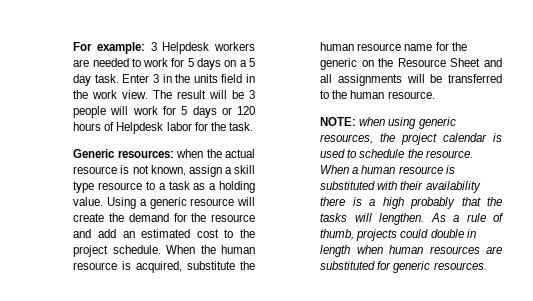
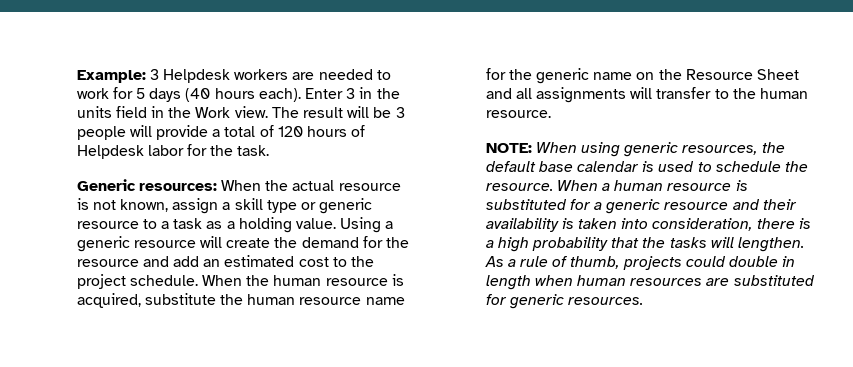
- For example: 3 Helpdesk workers are needed to work for 5 days on a 5 day task.
+ Example: 3 Helpdesk workers are needed to work for 5 days (40 hours each).
- Enter 3 in the units field in the work view.
+ Enter 3 in the units field in the Work view.
- The result will be 3 people will work for 5 days or 120 hours of Helpdesk labor for the task.
+ The result will be 3 people will provide a total of 120 hours of Helpdesk labor for the task.
- Generic resources: when the actual resource is not known, assign a skill type resource to a task as a holding value.
+ Generic resources: When the actual resource is not known, assign a skill type or generic resource to a task as a holding value.
- When the human resource is acquired, substitute the human resource name for the generic on the Resource Sheet and all assignments will be transferred to the human resource.
+ When the human resource is acquired, substitute the human resource name for the generic name on the Resource Sheet and all assignments will transfer to the human resource.
- NOTE: when using generic resources, the project calendar is used to schedule the resource.
+ NOTE: When using generic resources, the default base calendar is used to schedule the resource.
- When a human resource is substituted with their availability there is a high probably that the tasks will lengthen.
+ When a human resource is substituted for a generic resource and their availability is taken into consideration, there is a high probability that the tasks will lengthen.

